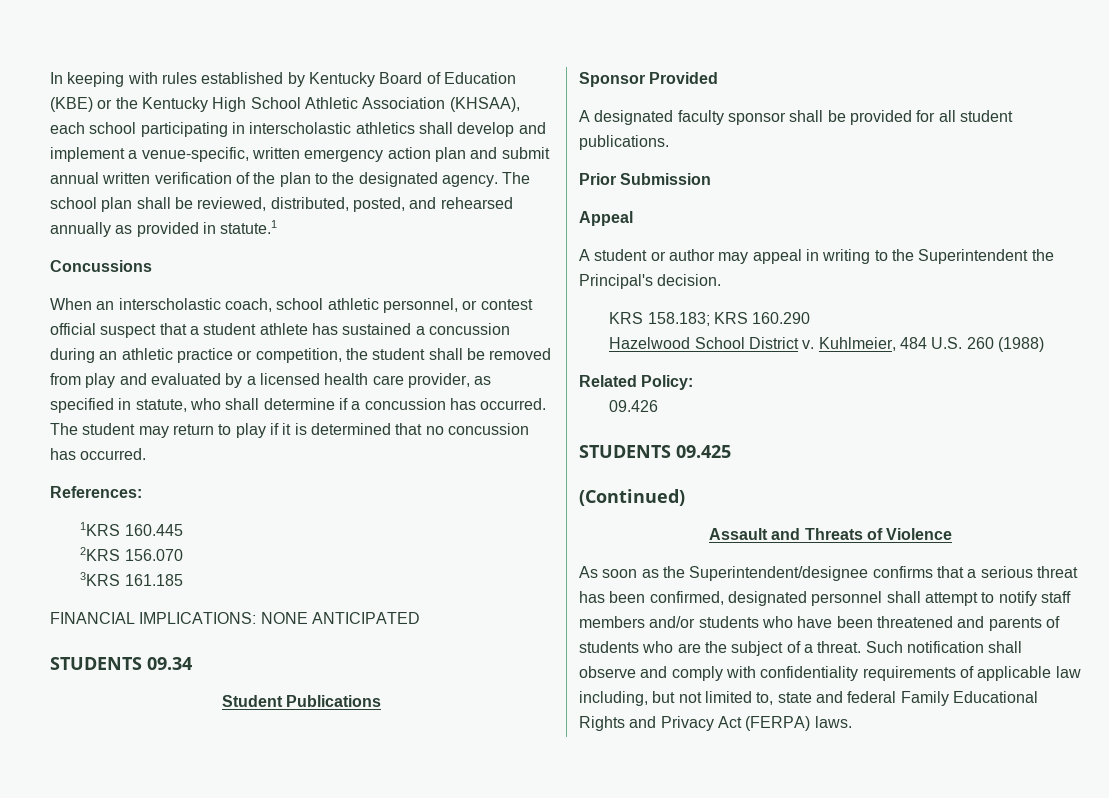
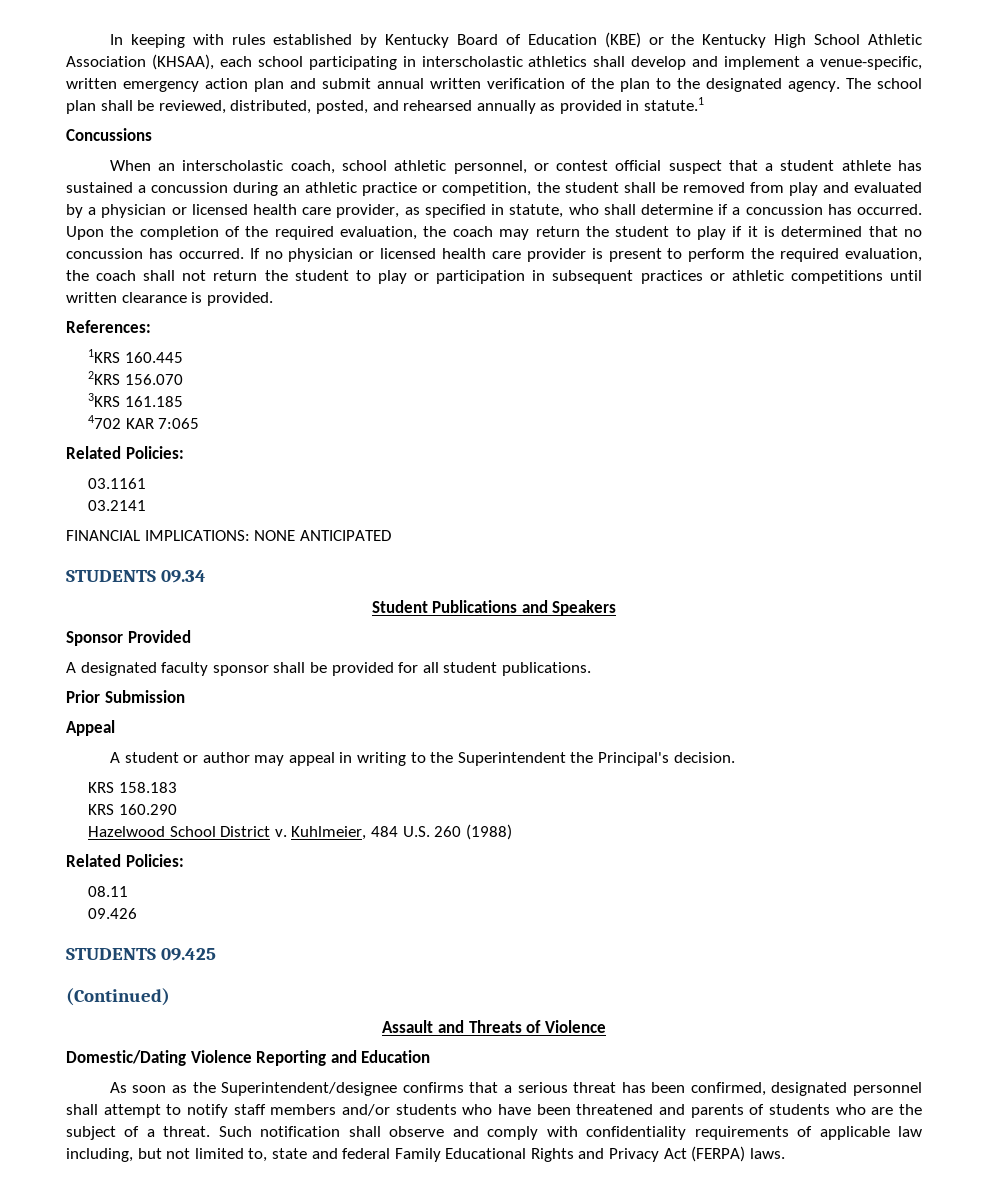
- When an interscholastic coach, school athletic personnel, or contest official suspect that a student athlete has sustained a concussion during an athletic practice or competition, the student shall be removed from play and evaluated by a licensed health care provider, as specified in statute, who shall determine if a concussion has occurred.
+ When an interscholastic coach, school athletic personnel, or contest official suspect that a student athlete has sustained a concussion during an athletic practice or competition, the student shall be removed from play and evaluated by a physician or licensed health care provider, as specified in statute, who shall determine if a concussion has occurred.
- The student may return to play if it is determined that no concussion has occurred.
+ Upon the completion of the required evaluation, the coach may return the student to play if it is determined that no concussion has occurred. If no physician or licensed health care provider is present to perform the required evaluation, the coach shall not return the student to play or participation in subsequent practices or athletic competitions until written clearance is provided.
+ 4702 KAR 7:065
+ Related Policies:
+ 03.1161
+ 03.2141
- Student Publications
+ Student Publications and Speakers
- KRS 158.183; KRS 160.290
+ KRS 158.183
+ KRS 160.290
  Kuhlmeier, 484 U.S. 260 (1988)
- Related Policy:
+ Related Policies:
+ 08.11
+ Domestic/Dating Violence Reporting and Education

